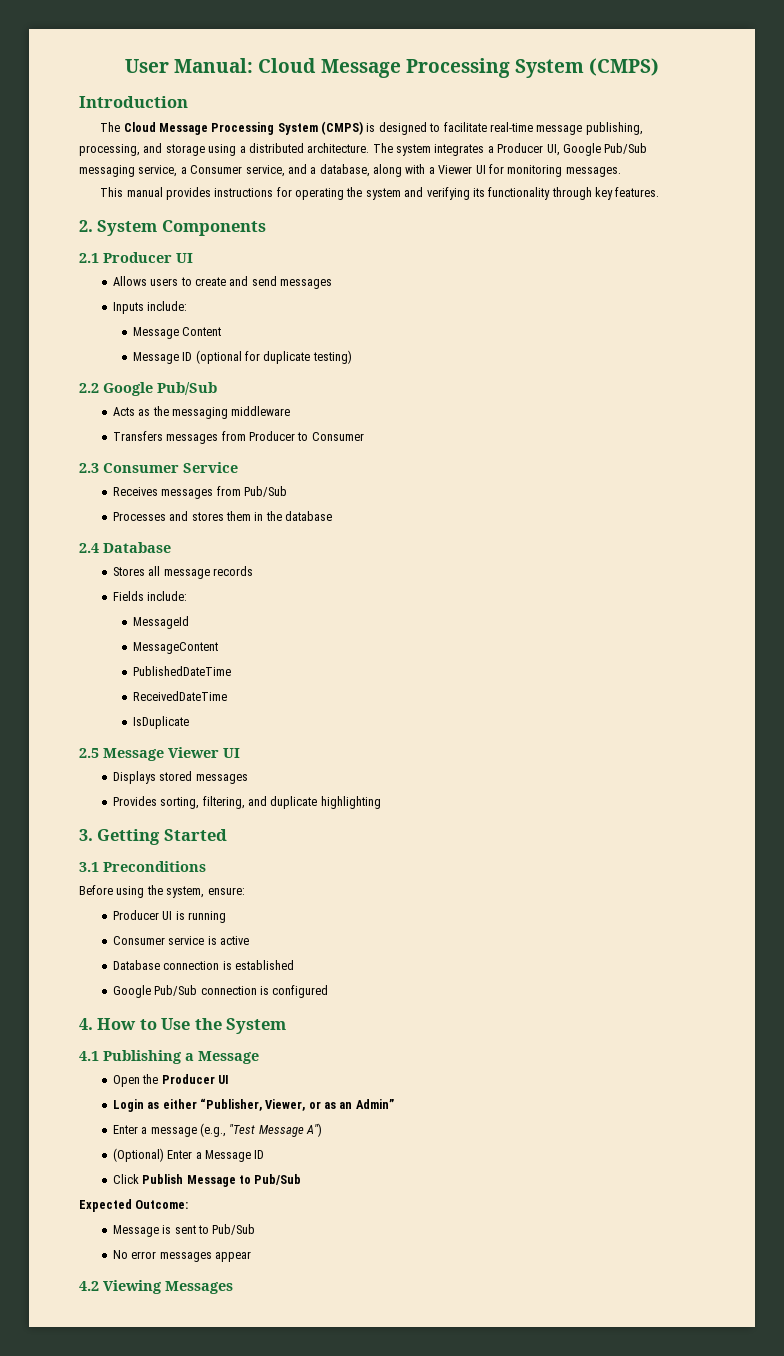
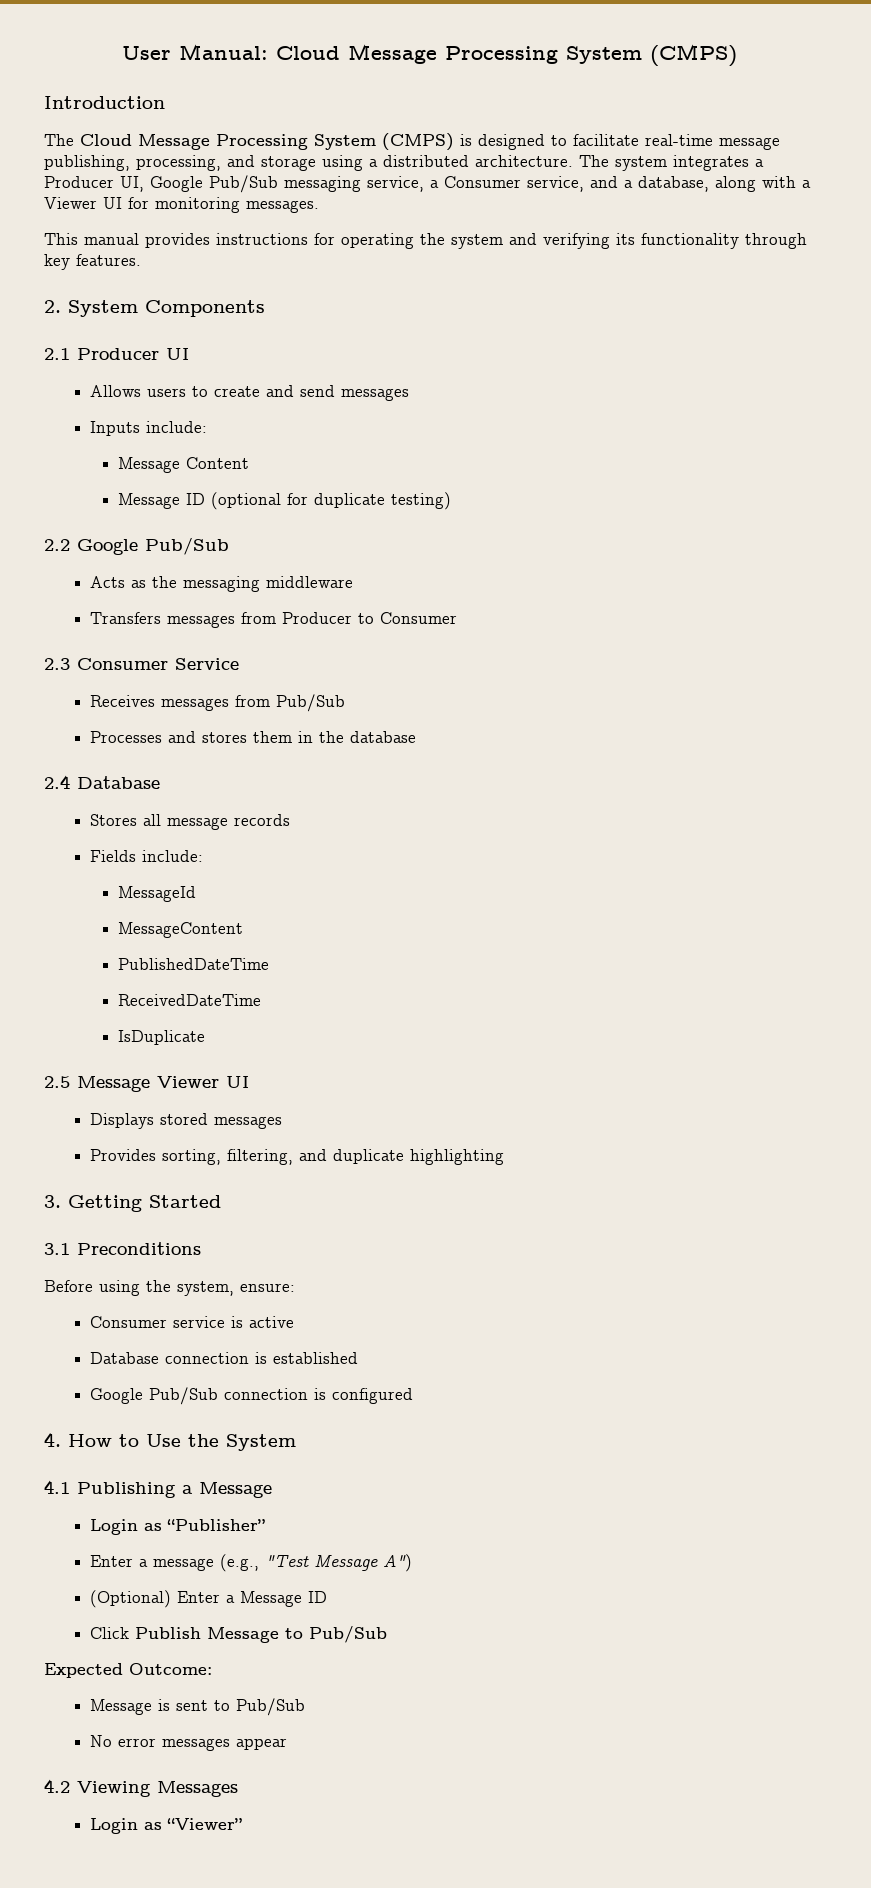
- Producer UI is running
- Open the Producer UI
- Login as either “Publisher, Viewer, or as an Admin”
+ Login as “Publisher”
+ Login as “Viewer”

